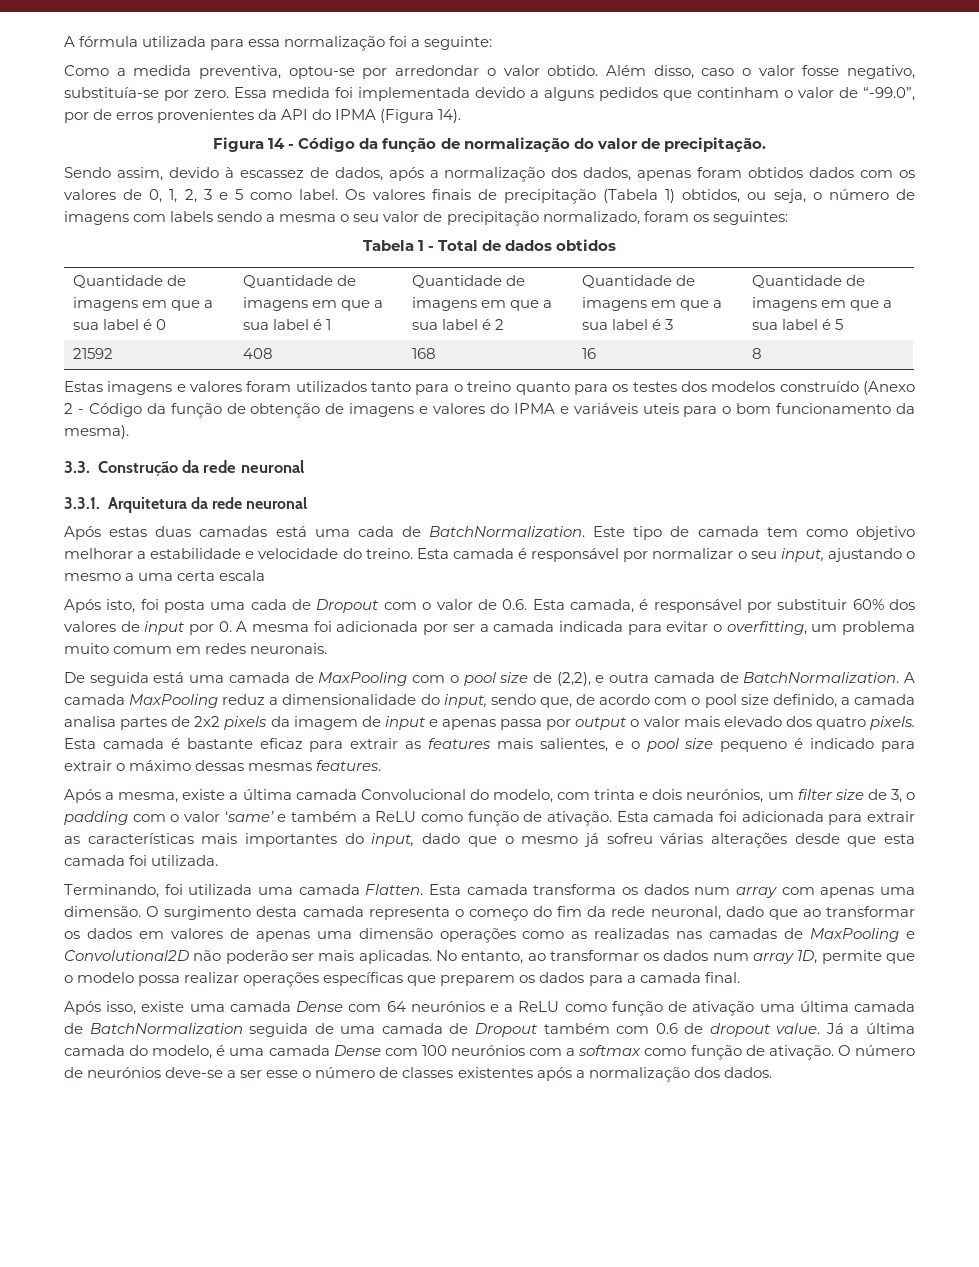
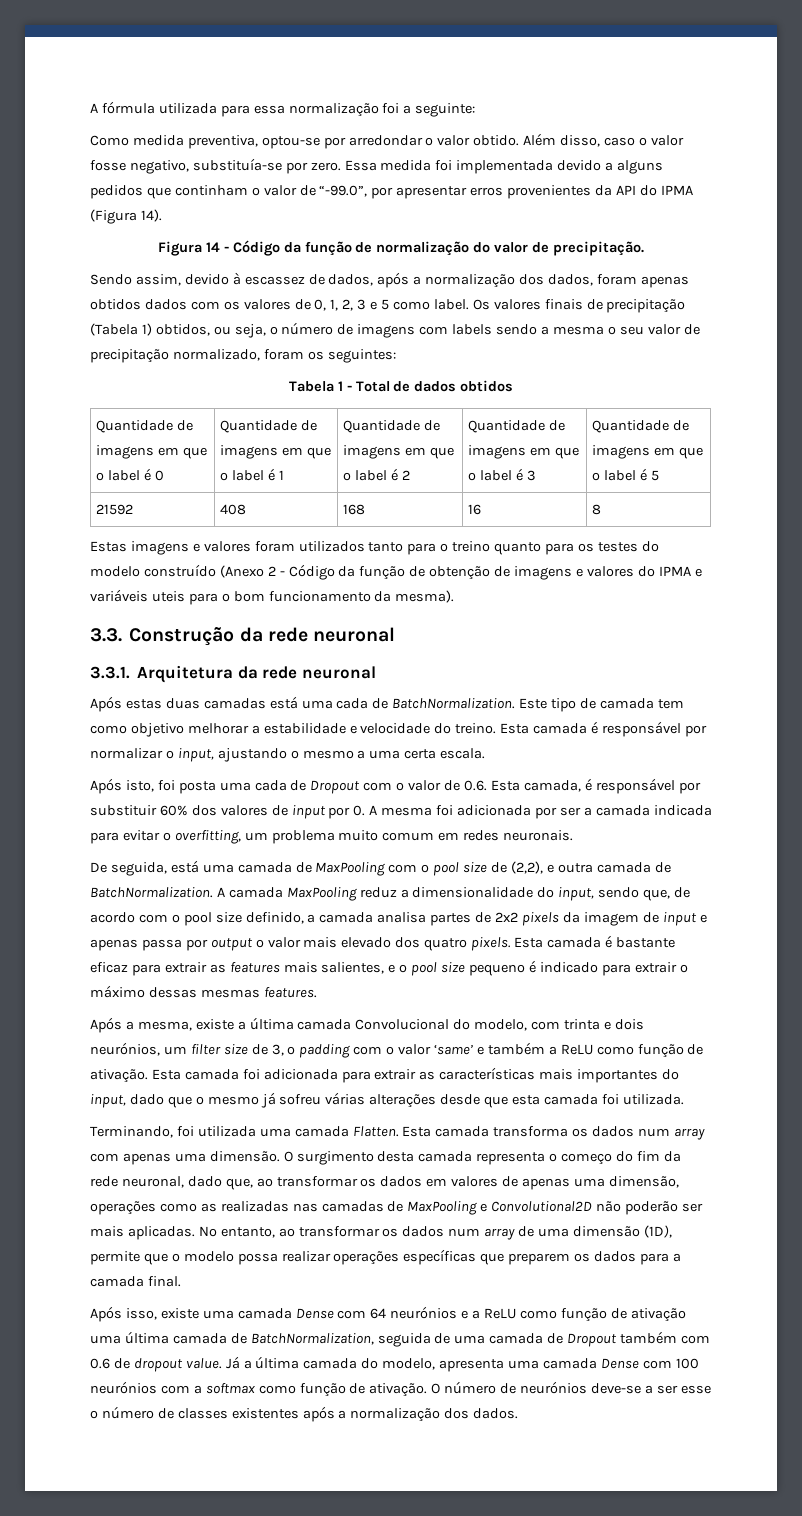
- Como a medida preventiva, optou-se por arredondar o valor obtido.
+ Como medida preventiva, optou-se por arredondar o valor obtido.
- Essa medida foi implementada devido a alguns pedidos que continham o valor de “-99.0”, por de erros provenientes da API do IPMA (Figura 14).
+ Essa medida foi implementada devido a alguns pedidos que continham o valor de “-99.0”, por apresentar erros provenientes da API do IPMA (Figura 14).
- Sendo assim, devido à escassez de dados, após a normalização dos dados, apenas foram obtidos dados com os valores de 0, 1, 2, 3 e 5 como label.
+ Sendo assim, devido à escassez de dados, após a normalização dos dados, foram apenas obtidos dados com os valores de 0, 1, 2, 3 e 5 como label.
- Quantidade de imagens em que a sua label é 0
+ Quantidade de imagens em que o label é 0
- Quantidade de imagens em que a sua label é 1
+ Quantidade de imagens em que o label é 1
- Quantidade de imagens em que a sua label é 2
+ Quantidade de imagens em que o label é 2
- Quantidade de imagens em que a sua label é 3
+ Quantidade de imagens em que o label é 3
- Quantidade de imagens em que a sua label é 5
+ Quantidade de imagens em que o label é 5
- Estas imagens e valores foram utilizados tanto para o treino quanto para os testes dos modelos construído (Anexo 2 - Código da função de obtenção de imagens e valores do IPMA e variáveis uteis para o bom funcionamento da mesma).
+ Estas imagens e valores foram utilizados tanto para o treino quanto para os testes do modelo construído (Anexo 2 - Código da função de obtenção de imagens e valores do IPMA e variáveis uteis para o bom funcionamento da mesma).
- Esta camada é responsável por normalizar o seu input, ajustando o mesmo a uma certa escala
+ Esta camada é responsável por normalizar o input, ajustando o mesmo a uma certa escala.
- De seguida está uma camada de MaxPooling com o pool size de (2,2), e outra camada de BatchNormalization.
+ De seguida, está uma camada de MaxPooling com o pool size de (2,2), e outra camada de BatchNormalization.
- O surgimento desta camada representa o começo do fim da rede neuronal, dado que ao transformar os dados em valores de apenas uma dimensão operações como as realizadas nas camadas de MaxPooling e Convolutional2D não poderão ser mais aplicadas.
+ O surgimento desta camada representa o começo do fim da rede neuronal, dado que, ao transformar os dados em valores de apenas uma dimensão, operações como as realizadas nas camadas de MaxPooling e Convolutional2D não poderão ser mais aplicadas.
- No entanto, ao transformar os dados num array 1D, permite que o modelo possa realizar operações específicas que preparem os dados para a camada final.
+ No entanto, ao transformar os dados num array de uma dimensão (1D), permite que o modelo possa realizar operações específicas que preparem os dados para a camada final.
- Após isso, existe uma camada Dense com 64 neurónios e a ReLU como função de ativação uma última camada de BatchNormalization seguida de uma camada de Dropout também com 0.6 de dropout value.
+ Após isso, existe uma camada Dense com 64 neurónios e a ReLU como função de ativação uma última camada de BatchNormalization, seguida de uma camada de Dropout também com 0.6 de dropout value.
- Já a última camada do modelo, é uma camada Dense com 100 neurónios com a softmax como função de ativação.
+ Já a última camada do modelo, apresenta uma camada Dense com 100 neurónios com a softmax como função de ativação.

